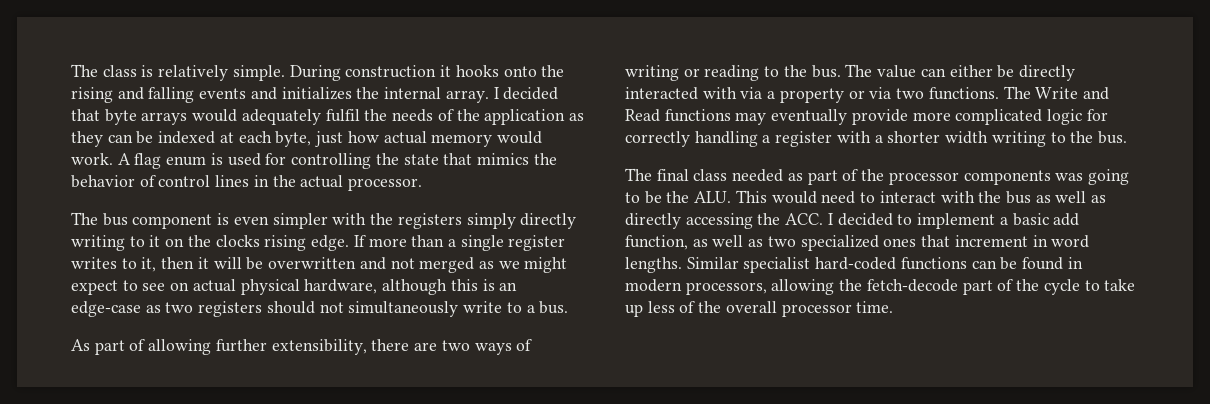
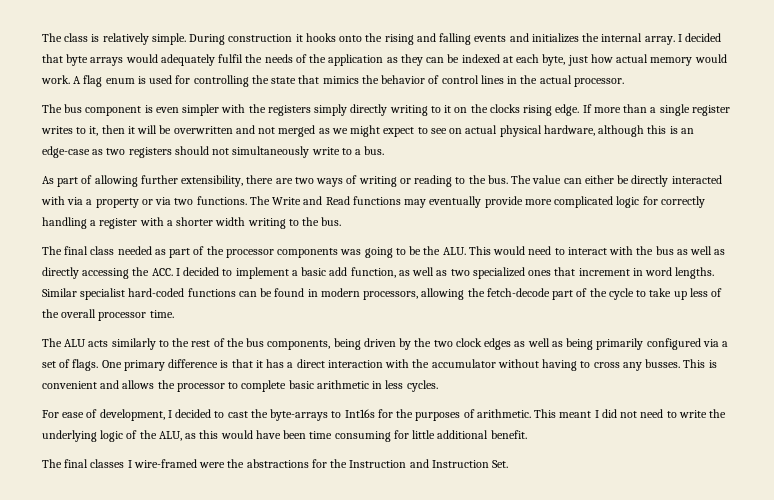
+ The ALU acts similarly to the rest of the bus components, being driven by the two clock edges as well as being primarily configured via a set of flags. One primary difference is that it has a direct interaction with the accumulator without having to cross any busses. This is convenient and allows the processor to complete basic arithmetic in less cycles.
+ For ease of development, I decided to cast the byte-arrays to Int16s for the purposes of arithmetic. This meant I did not need to write the underlying logic of the ALU, as this would have been time consuming for little additional benefit.
+ The final classes I wire-framed were the abstractions for the Instruction and Instruction Set.

